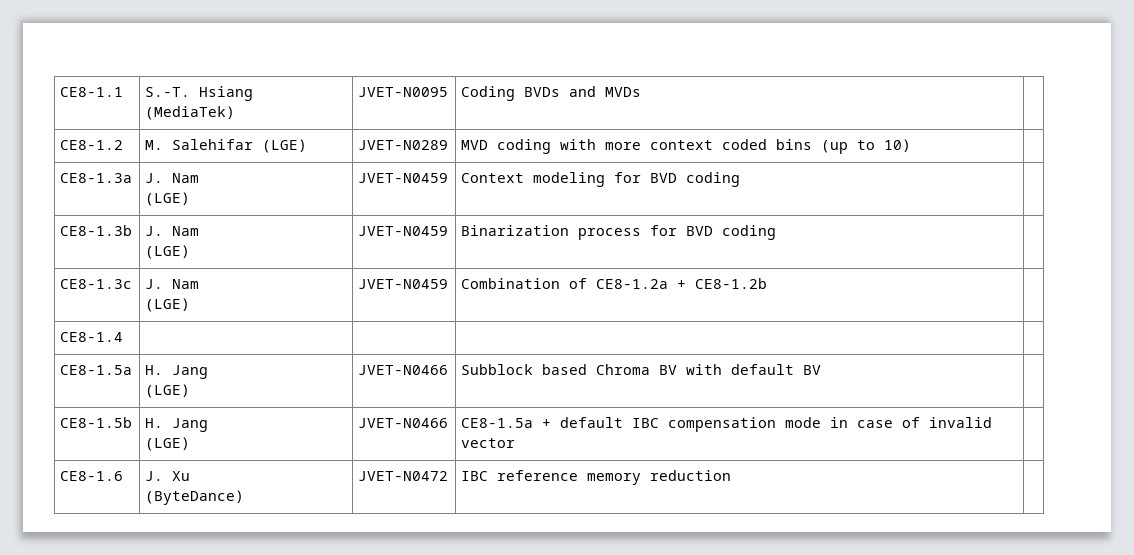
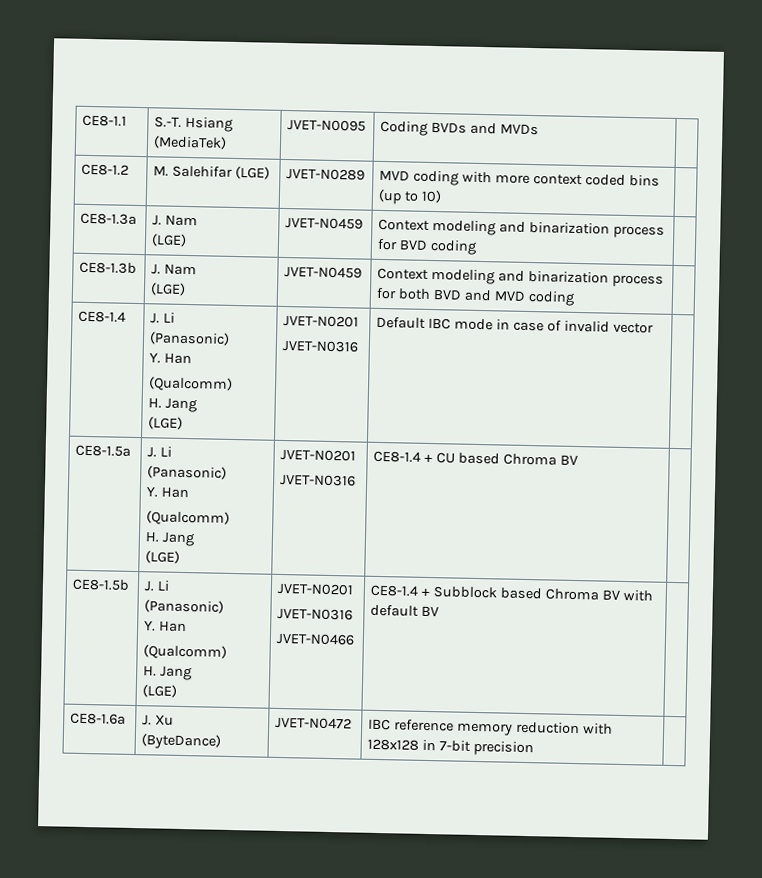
  CE8-1.3a | J. Nam
- (LGE) | JVET-N0459 | Context modeling for BVD coding |
+ (LGE) | JVET-N0459 | Context modeling and binarization process for BVD coding |
  CE8-1.3b | J. Nam
- (LGE) | JVET-N0459 | Binarization process for BVD coding |
- CE8-1.3c | J. Nam
- (LGE) | JVET-N0459 | Combination of CE8-1.2a + CE8-1.2b |
- CE8-1.4 | | | |
- CE8-1.5a | H. Jang
- (LGE) | JVET-N0466 | Subblock based Chroma BV with default BV |
+ (LGE) | JVET-N0459 | Context modeling and binarization process for both BVD and MVD coding |
+ CE8-1.4 | J. Li
+ (Panasonic)
+ Y. Han
+ (Qualcomm)
+ H. Jang
+ (LGE) | JVET-N0201
+ JVET-N0316 | Default IBC mode in case of invalid vector |
+ CE8-1.5a | J. Li
+ (Panasonic)
+ Y. Han
+ (Qualcomm)
+ H. Jang
+ (LGE) | JVET-N0201
+ JVET-N0316 | CE8-1.4 + CU based Chroma BV |
+ CE8-1.5b | J. Li
+ (Panasonic)
+ Y. Han
+ (Qualcomm)
+ H. Jang
+ (LGE) | JVET-N0201
+ JVET-N0316
+ JVET-N0466 | CE8-1.4 + Subblock based Chroma BV with default BV |
- CE8-1.5b | H. Jang
- (LGE) | JVET-N0466 | CE8-1.5a + default IBC compensation mode in case of invalid vector |
- CE8-1.6 | J. Xu
- (ByteDance) | JVET-N0472 | IBC reference memory reduction |
+ CE8-1.6a | J. Xu
+ (ByteDance) | JVET-N0472 | IBC reference memory reduction with 128x128 in 7-bit precision |

